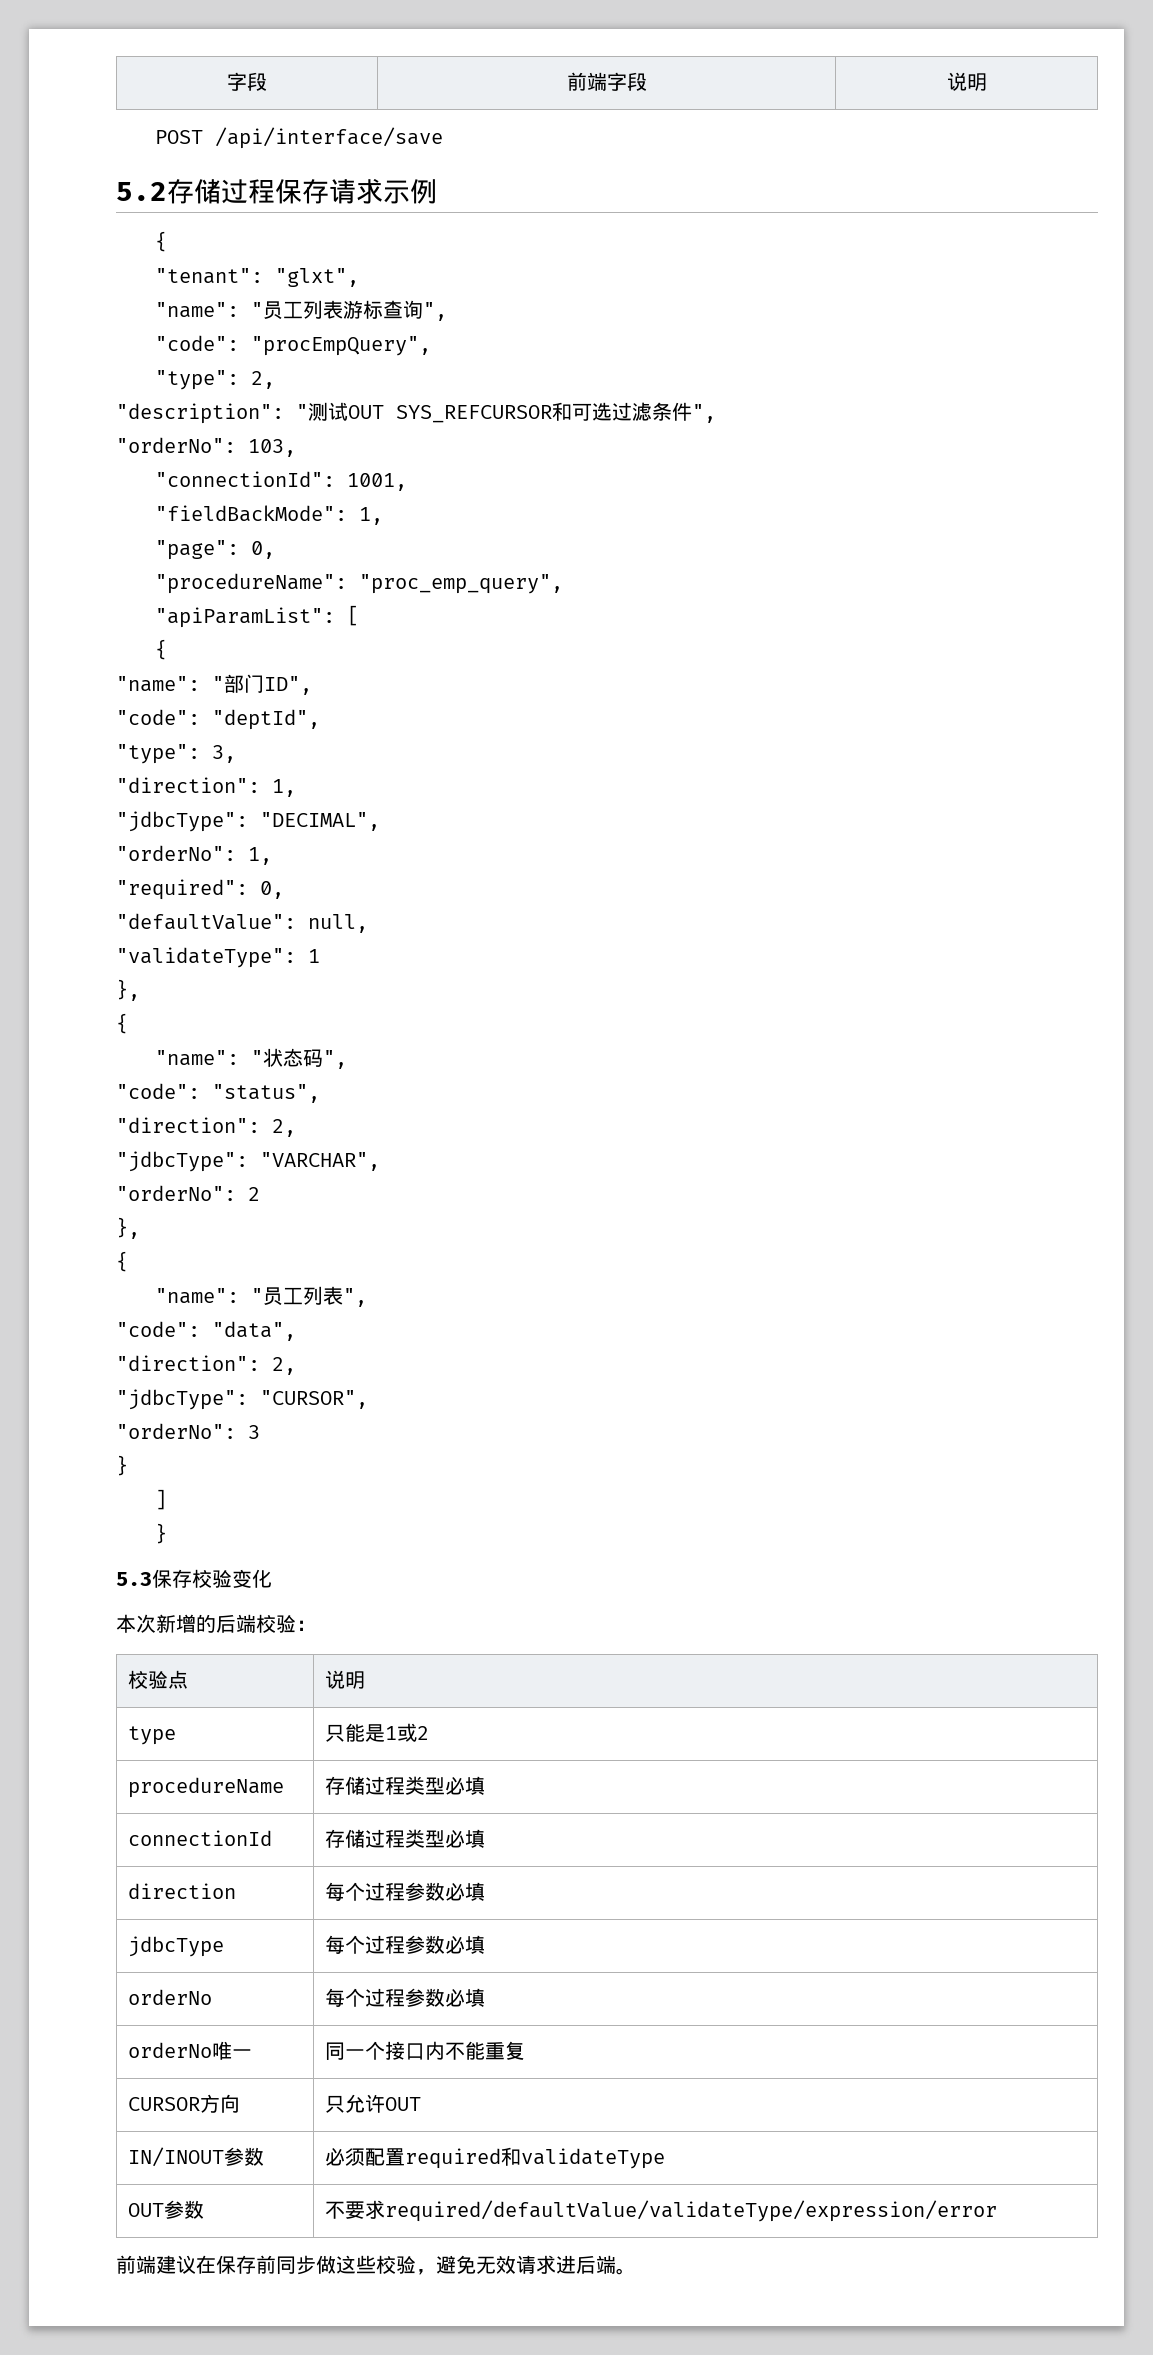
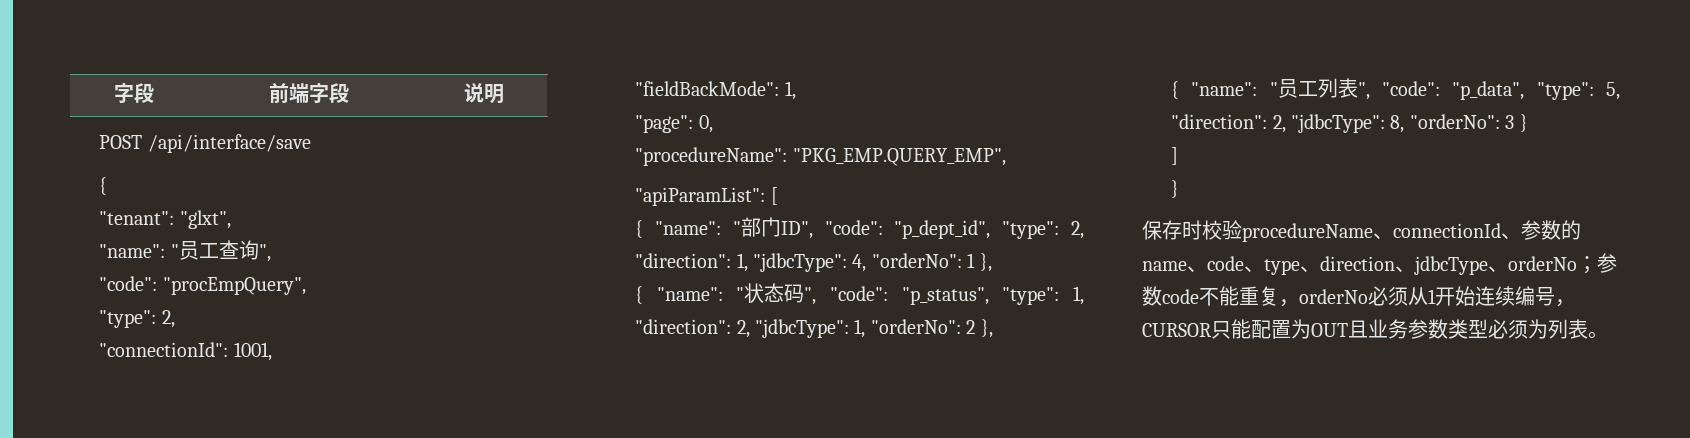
- 5.2存储过程保存请求示例
- "name": "员工列表游标查询",
+ "name": "员工查询",
- "description": "测试OUT SYS_REFCURSOR和可选过滤条件",
- "orderNo": 103,
- "procedureName": "proc_emp_query",
+ "procedureName": "PKG_EMP.QUERY_EMP",
  "apiParamList": [
- {
- "name": "部门ID",
- "code": "deptId",
- "type": 3,
- "direction": 1,
- "jdbcType": "DECIMAL",
- "orderNo": 1,
- "required": 0,
- "defaultValue": null,
- "validateType": 1
- },
- {
- "name": "状态码",
- "code": "status",
- "direction": 2,
- "jdbcType": "VARCHAR",
- "orderNo": 2
- },
- {
- "name": "员工列表",
- "code": "data",
- "direction": 2,
- "jdbcType": "CURSOR",
- "orderNo": 3
- }
+ { "name": "部门ID", "code": "p_dept_id", "type": 2, "direction": 1, "jdbcType": 4, "orderNo": 1 },
+ { "name": "状态码", "code": "p_status", "type": 1, "direction": 2, "jdbcType": 1, "orderNo": 2 },
+ { "name": "员工列表", "code": "p_data", "type": 5, "direction": 2, "jdbcType": 8, "orderNo": 3 }
- 5.3保存校验变化
- 本次新增的后端校验：
- 校验点 | 说明
- type | 只能是1或2
- procedureName | 存储过程类型必填
- connectionId | 存储过程类型必填
- direction | 每个过程参数必填
- jdbcType | 每个过程参数必填
- orderNo | 每个过程参数必填
- orderNo唯一 | 同一个接口内不能重复
- CURSOR方向 | 只允许OUT
- IN/INOUT参数 | 必须配置required和validateType
- OUT参数 | 不要求required/defaultValue/validateType/expression/error
- 前端建议在保存前同步做这些校验，避免无效请求进后端。
+ 保存时校验procedureName、connectionId、参数的name、code、type、direction、jdbcType、orderNo；参数code不能重复，orderNo必须从1开始连续编号，CURSOR只能配置为OUT且业务参数类型必须为列表。

